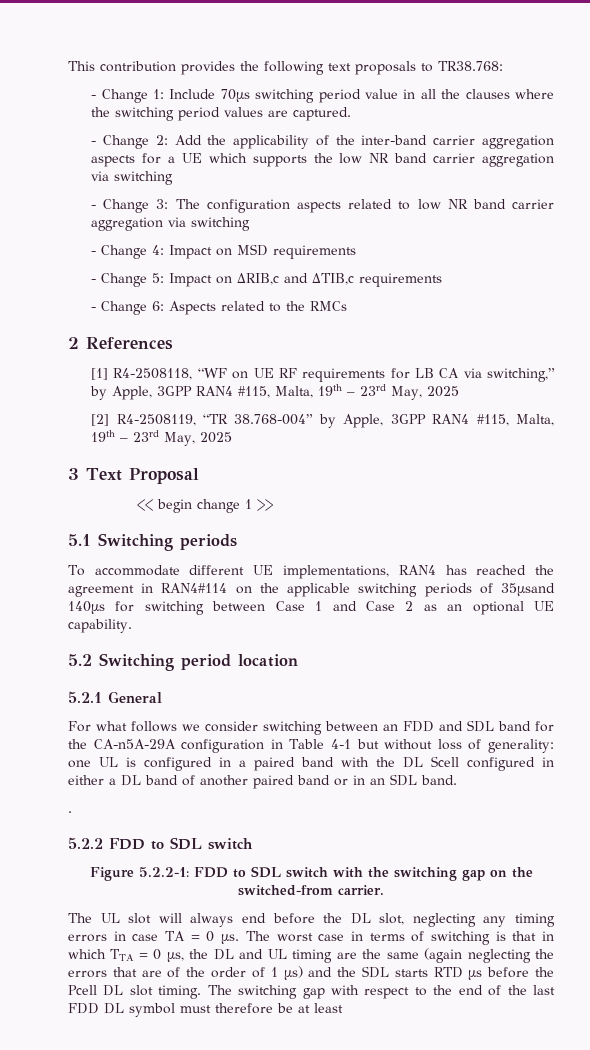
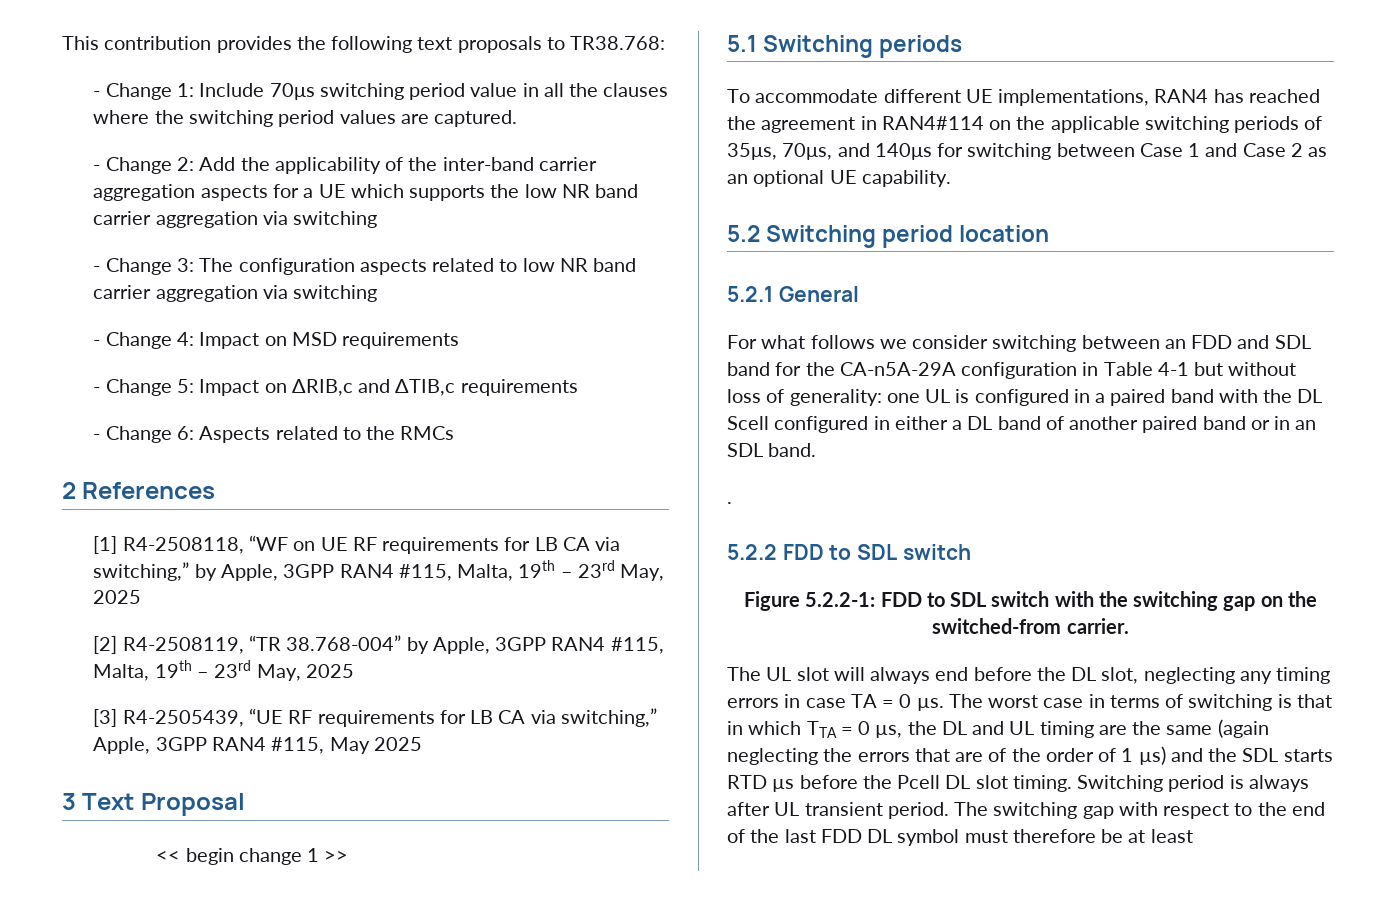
+ [3] R4-2505439, “UE RF requirements for LB CA via switching,” Apple, 3GPP RAN4 #115, May 2025
- To accommodate different UE implementations, RAN4 has reached the agreement in RAN4#114 on the applicable switching periods of 35μsand 140μs for switching between Case 1 and Case 2 as an optional UE capability.
+ To accommodate different UE implementations, RAN4 has reached the agreement in RAN4#114 on the applicable switching periods of 35μs, 70μs, and 140μs for switching between Case 1 and Case 2 as an optional UE capability.
+ Switching period is always after UL transient period.

